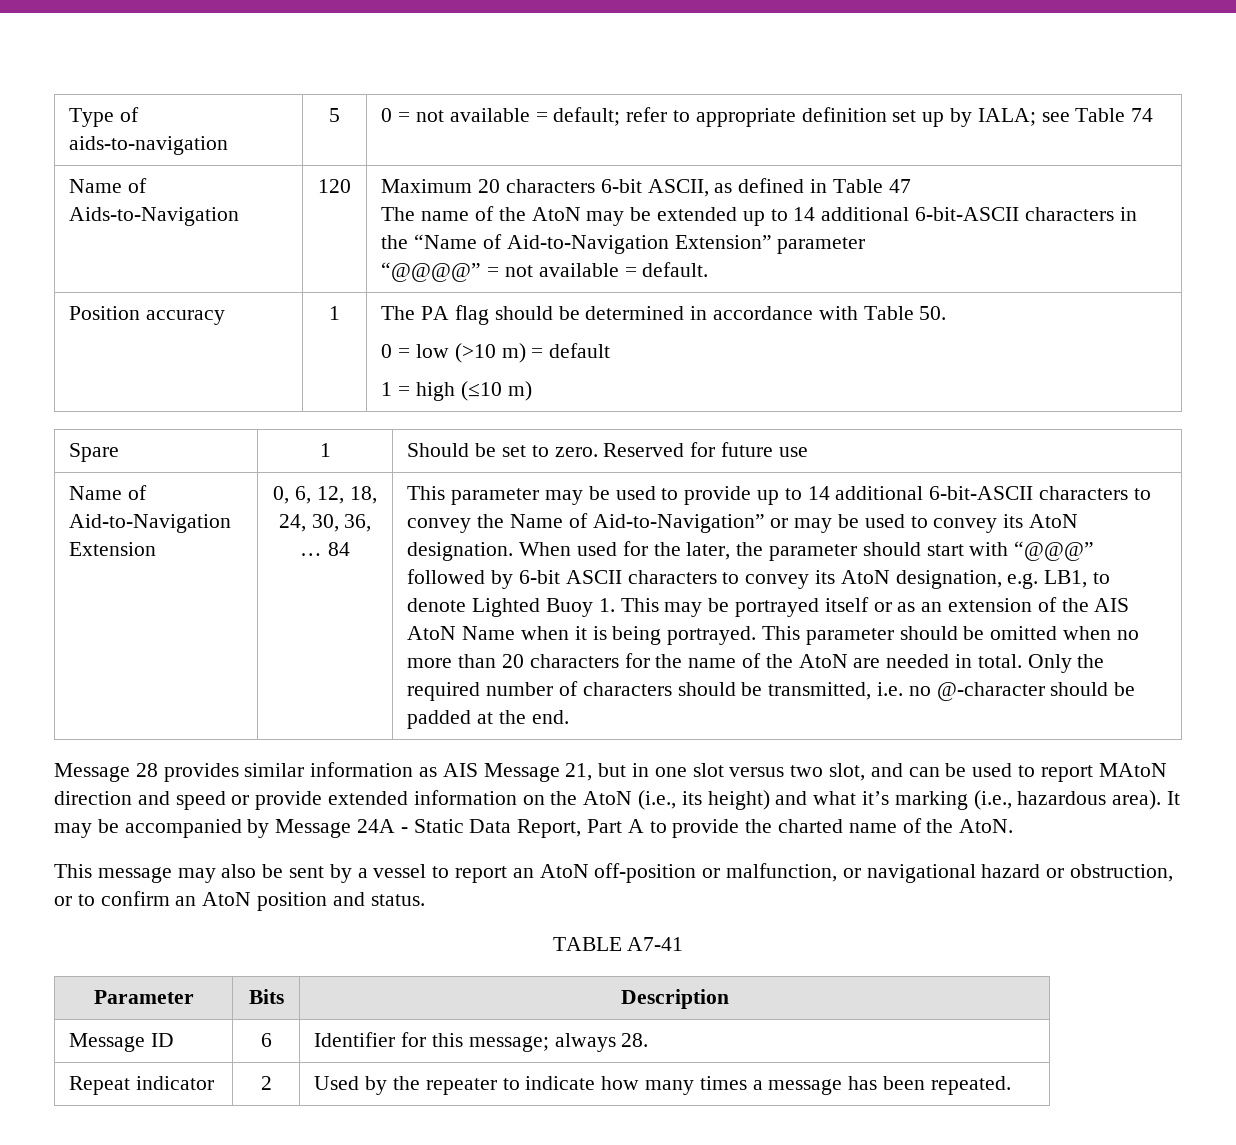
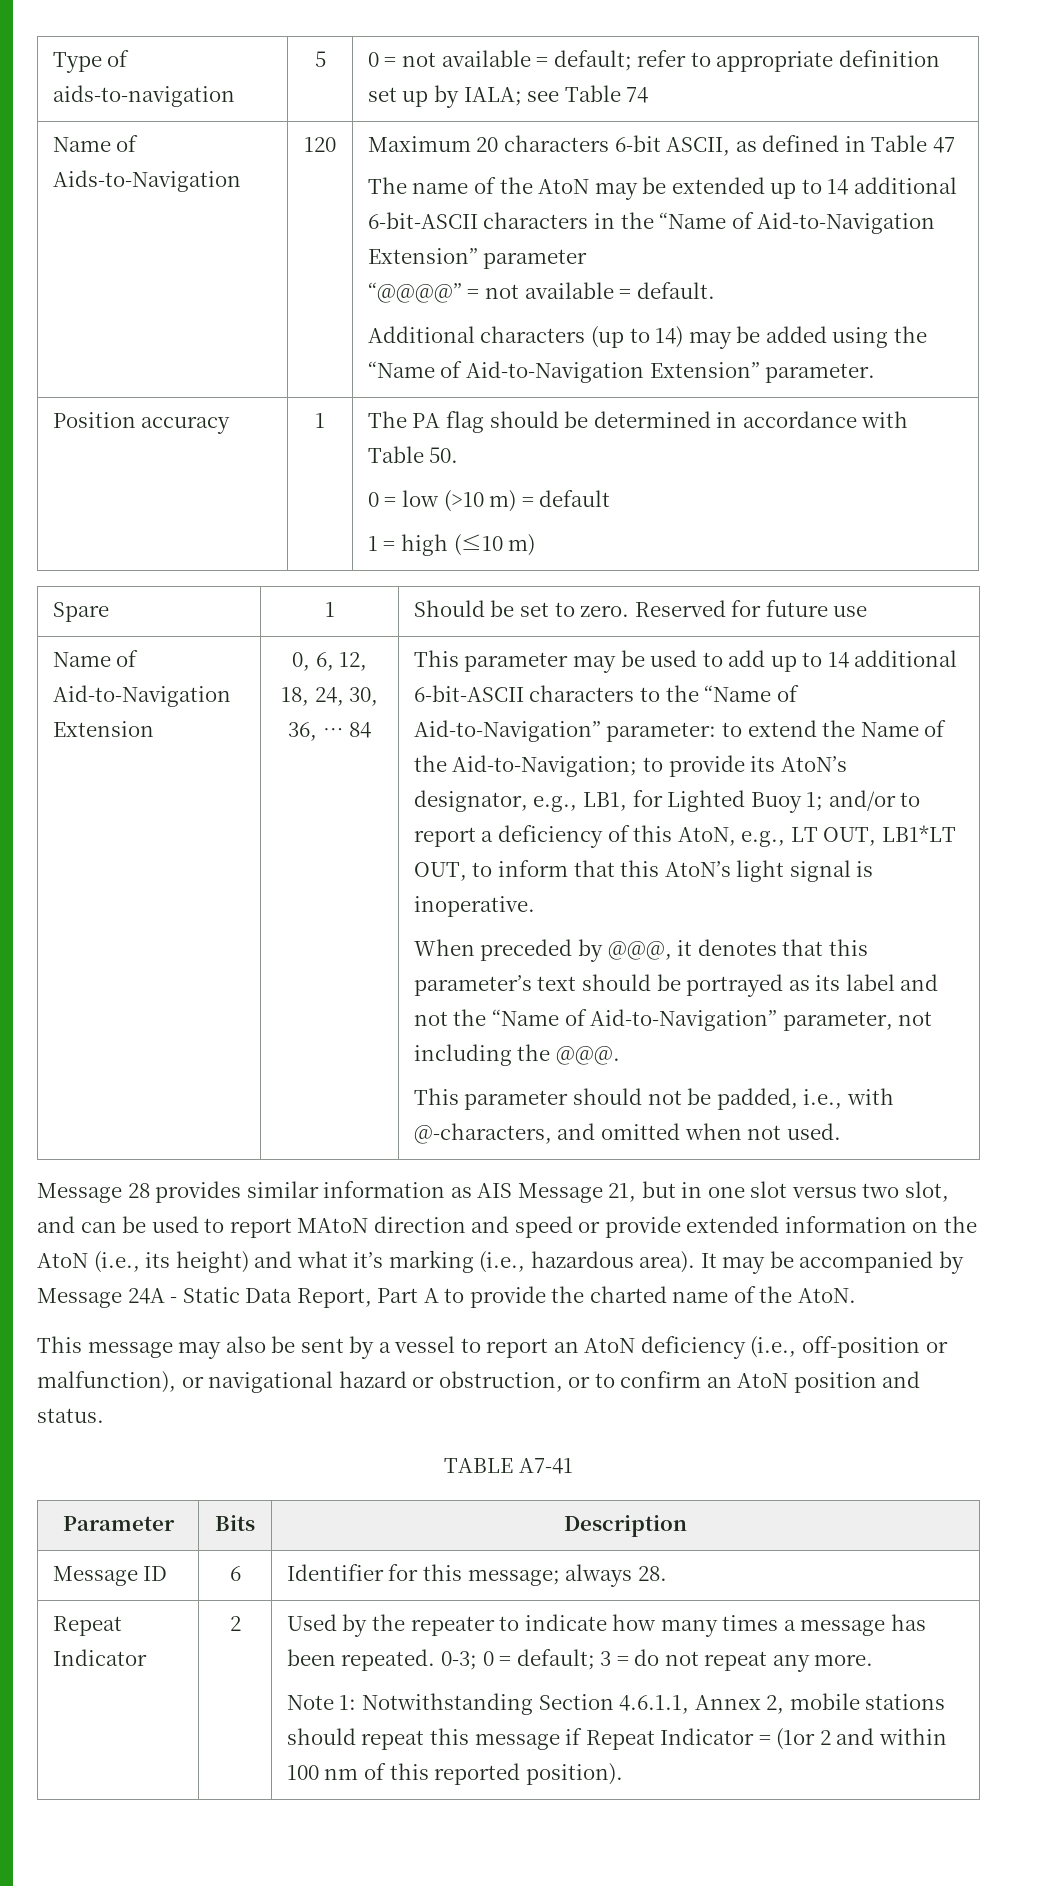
+ Additional characters (up to 14) may be added using the “Name of Aid-to-Navigation Extension” parameter.
- This parameter may be used to provide up to 14 additional 6-bit-ASCII characters to convey the Name of Aid-to-Navigation” or may be used to convey its AtoN designation. When used for the later, the parameter should start with “@@@” followed by 6-bit ASCII characters to convey its AtoN designation, e.g. LB1, to denote Lighted Buoy 1. This may be portrayed itself or as an extension of the AIS AtoN Name when it is being portrayed. This parameter should be omitted when no more than 20 characters for the name of the AtoN are needed in total. Only the required number of characters should be transmitted, i.e. no @-character should be padded at the end.
+ This parameter may be used to add up to 14 additional 6-bit-ASCII characters to the “Name of Aid-to-Navigation” parameter: to extend the Name of the Aid-to-Navigation; to provide its AtoN’s designator, e.g., LB1, for Lighted Buoy 1; and/or to report a deficiency of this AtoN, e.g., LT OUT, LB1*LT OUT, to inform that this AtoN’s light signal is inoperative.
+ When preceded by @@@, it denotes that this parameter’s text should be portrayed as its label and not the “Name of Aid-to-Navigation” parameter, not including the @@@.
+ This parameter should not be padded, i.e., with @-characters, and omitted when not used.
- This message may also be sent by a vessel to report an AtoN off-position or malfunction, or navigational hazard or obstruction, or to confirm an AtoN position and status.
+ This message may also be sent by a vessel to report an AtoN deficiency (i.e., off-position or malfunction), or navigational hazard or obstruction, or to confirm an AtoN position and status.
  Message ID | 6 | Identifier for this message; always 28.
- Repeat indicator
+ Repeat Indicator
+ 0-3; 0 = default; 3 = do not repeat any more.
+ Note 1: Notwithstanding Section 4.6.1.1, Annex 2, mobile stations should repeat this message if Repeat Indicator = (1or 2 and within 100 nm of this reported position).

